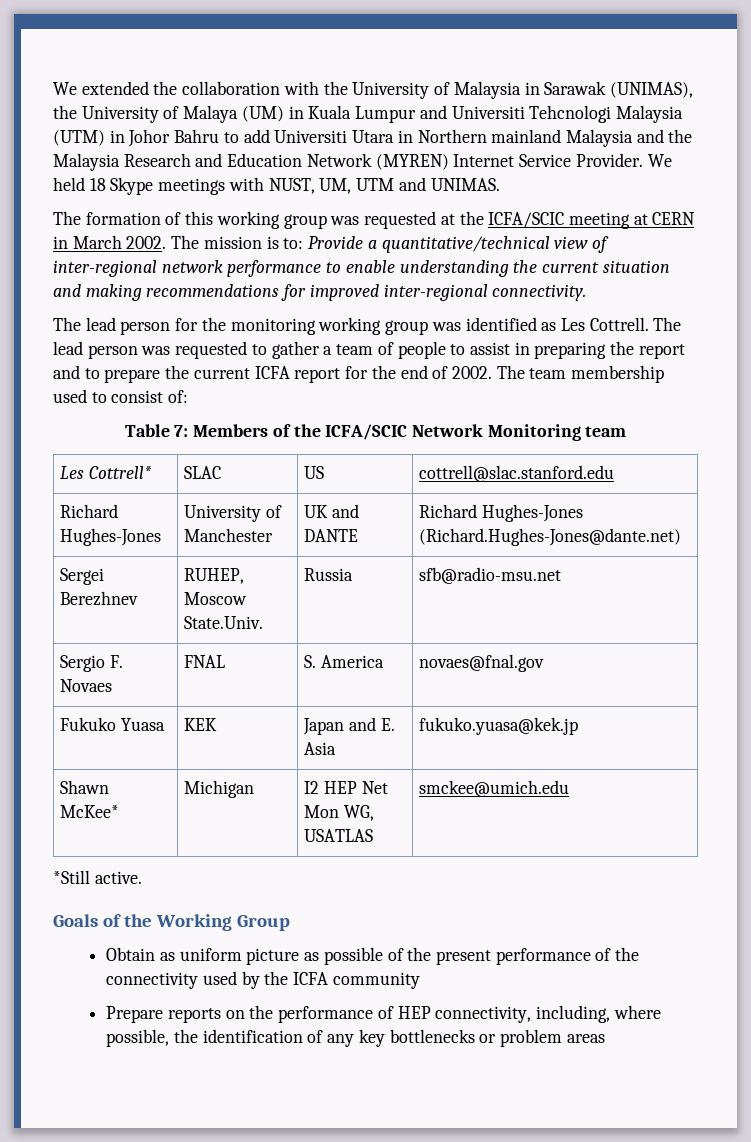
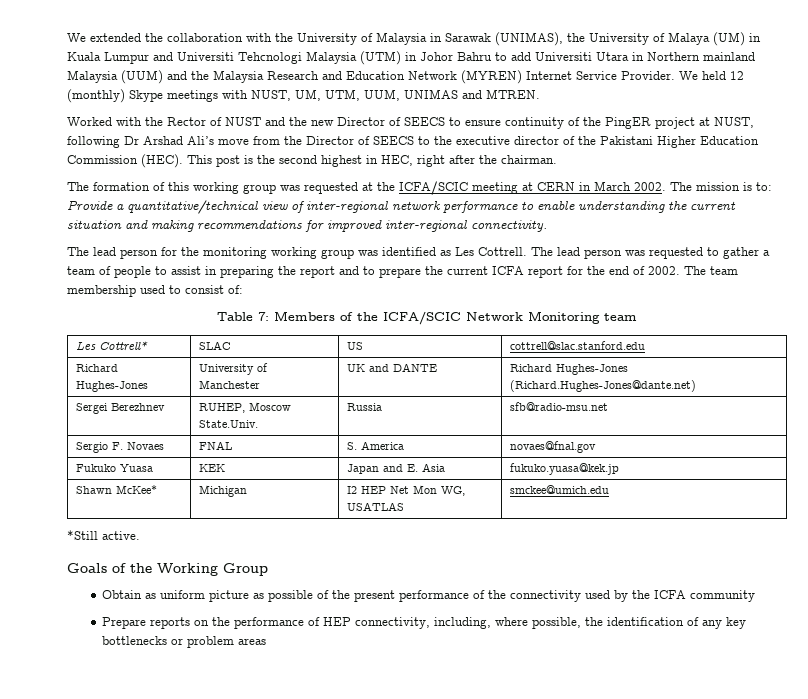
- We extended the collaboration with the University of Malaysia in Sarawak (UNIMAS), the University of Malaya (UM) in Kuala Lumpur and Universiti Tehcnologi Malaysia (UTM) in Johor Bahru to add Universiti Utara in Northern mainland Malaysia and the Malaysia Research and Education Network (MYREN) Internet Service Provider.
+ We extended the collaboration with the University of Malaysia in Sarawak (UNIMAS), the University of Malaya (UM) in Kuala Lumpur and Universiti Tehcnologi Malaysia (UTM) in Johor Bahru to add Universiti Utara in Northern mainland Malaysia (UUM) and the Malaysia Research and Education Network (MYREN) Internet Service Provider.
- We held 18 Skype meetings with NUST, UM, UTM and UNIMAS.
+ We held 12 (monthly) Skype meetings with NUST, UM, UTM, UUM, UNIMAS and MTREN.
+ Worked with the Rector of NUST and the new Director of SEECS to ensure continuity of the PingER project at NUST, following Dr Arshad Ali’s move from the Director of SEECS to the executive director of the Pakistani Higher Education Commission (HEC). This post is the second highest in HEC, right after the chairman.

